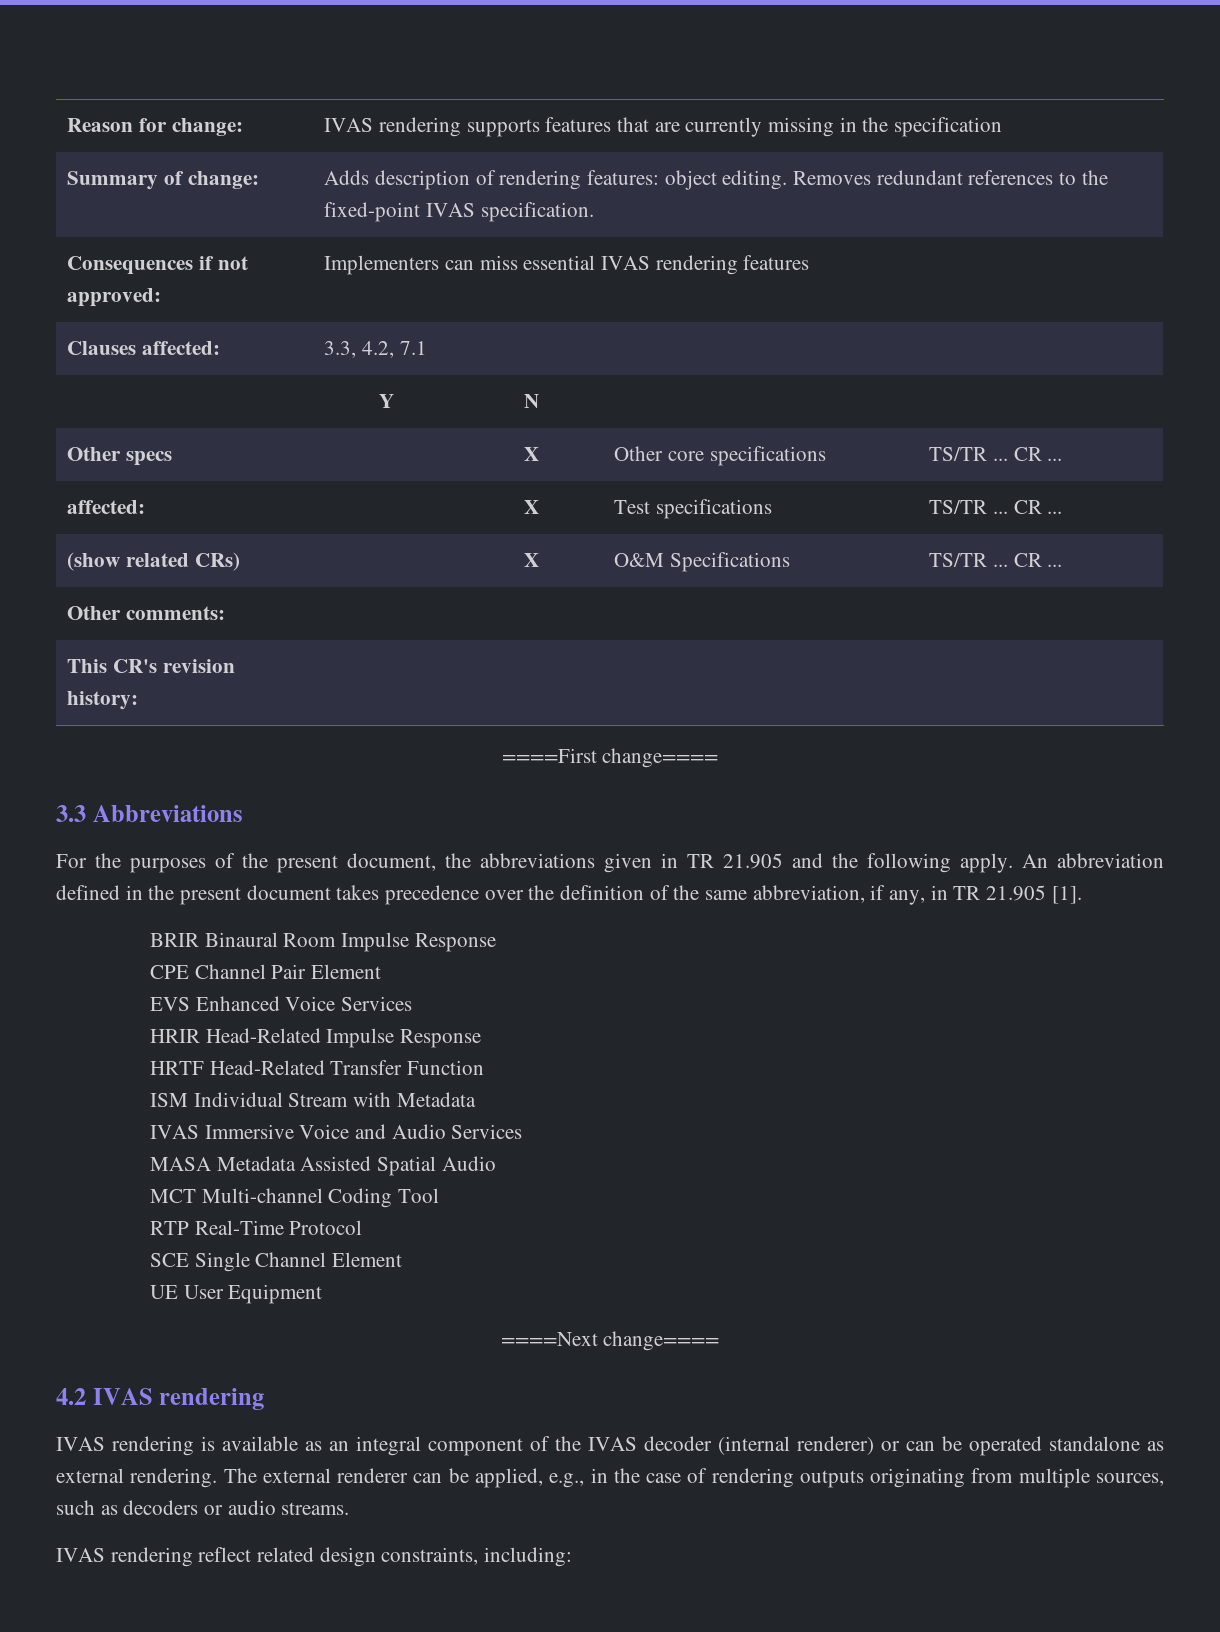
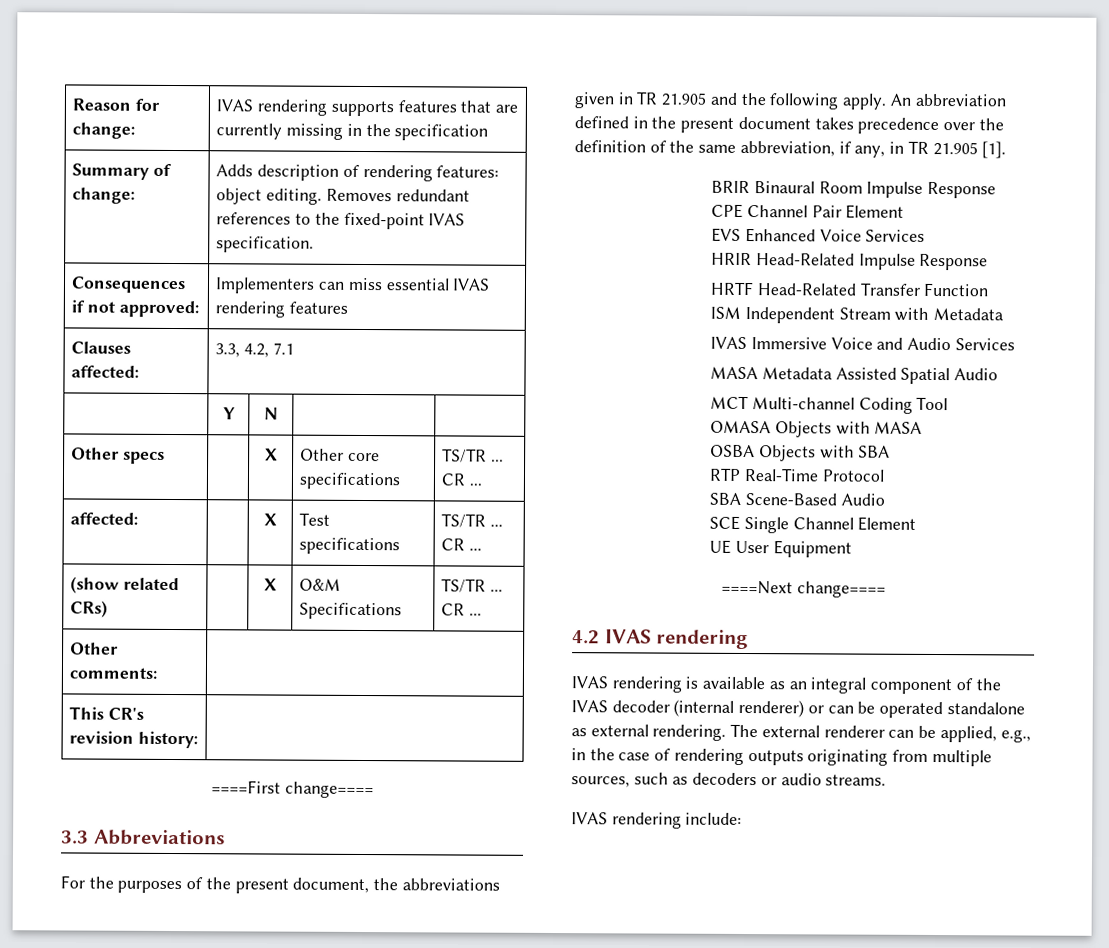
- ISM Individual Stream with Metadata
+ ISM Independent Stream with Metadata
+ OMASA Objects with MASA
+ OSBA Objects with SBA
+ SBA Scene-Based Audio
- IVAS rendering reflect related design constraints, including:
+ IVAS rendering include:

